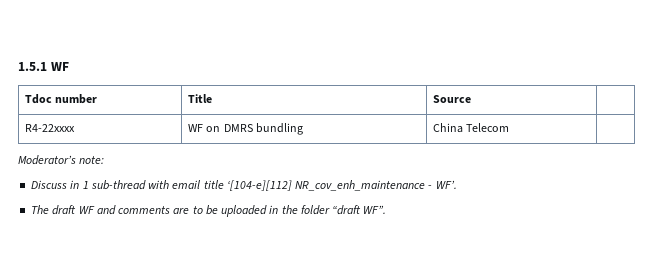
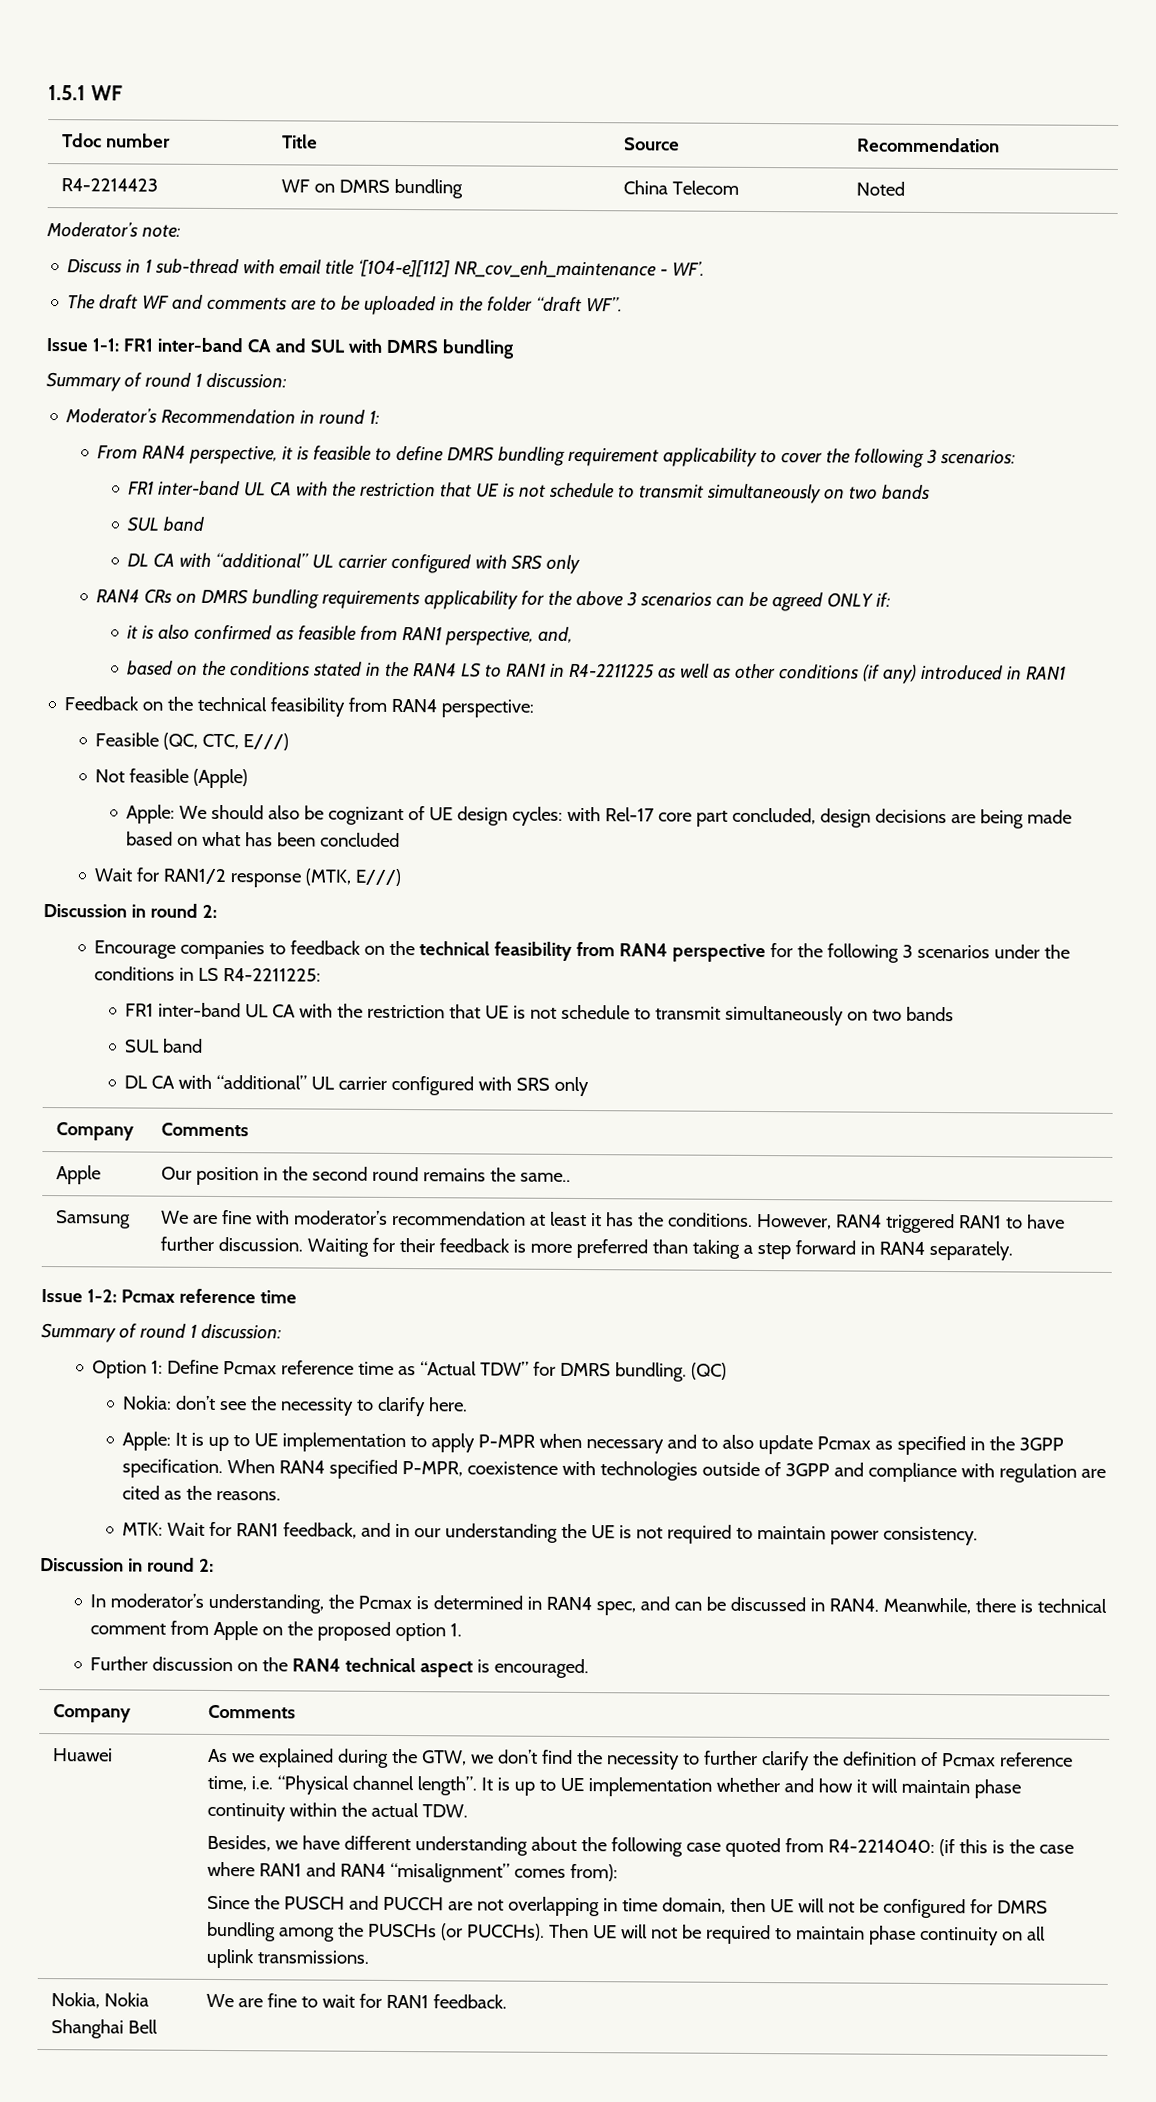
- Tdoc number | Title | Source |
- R4-22xxxx | WF on DMRS bundling | China Telecom |
+ Tdoc number | Title | Source | Recommendation
+ R4-2214423 | WF on DMRS bundling | China Telecom | Noted
+ Issue 1-1: FR1 inter-band CA and SUL with DMRS bundling
+ Summary of round 1 discussion:
+ Moderator’s Recommendation in round 1:
+ From RAN4 perspective, it is feasible to define DMRS bundling requirement applicability to cover the following 3 scenarios:
+ FR1 inter-band UL CA with the restriction that UE is not schedule to transmit simultaneously on two bands
+ SUL band
+ DL CA with “additional” UL carrier configured with SRS only
+ RAN4 CRs on DMRS bundling requirements applicability for the above 3 scenarios can be agreed ONLY if:
+ it is also confirmed as feasible from RAN1 perspective, and,
+ based on the conditions stated in the RAN4 LS to RAN1 in R4-2211225 as well as other conditions (if any) introduced in RAN1
+ Feedback on the technical feasibility from RAN4 perspective:
+ Feasible (QC, CTC, E///)
+ Not feasible (Apple)
+ Apple: We should also be cognizant of UE design cycles: with Rel-17 core part concluded, design decisions are being made based on what has been concluded
+ Wait for RAN1/2 response (MTK, E///)
+ Discussion in round 2:
+ Encourage companies to feedback on the technical feasibility from RAN4 perspective for the following 3 scenarios under the conditions in LS R4-2211225:
+ FR1 inter-band UL CA with the restriction that UE is not schedule to transmit simultaneously on two bands
+ SUL band
+ DL CA with “additional” UL carrier configured with SRS only
+ Company | Comments
+ Apple | Our position in the second round remains the same..
+ Samsung | We are fine with moderator’s recommendation at least it has the conditions. However, RAN4 triggered RAN1 to have further discussion. Waiting for their feedback is more preferred than taking a step forward in RAN4 separately.
+ Issue 1-2: Pcmax reference time
+ Summary of round 1 discussion:
+ Option 1: Define Pcmax reference time as “Actual TDW” for DMRS bundling. (QC)
+ Nokia: don’t see the necessity to clarify here.
+ Apple: It is up to UE implementation to apply P-MPR when necessary and to also update Pcmax as specified in the 3GPP specification. When RAN4 specified P-MPR, coexistence with technologies outside of 3GPP and compliance with regulation are cited as the reasons.
+ MTK: Wait for RAN1 feedback, and in our understanding the UE is not required to maintain power consistency.
+ Discussion in round 2:
+ In moderator’s understanding, the Pcmax is determined in RAN4 spec, and can be discussed in RAN4. Meanwhile, there is technical comment from Apple on the proposed option 1.
+ Further discussion on the RAN4 technical aspect is encouraged.
+ Company | Comments
+ Huawei | As we explained during the GTW, we don’t find the necessity to further clarify the definition of Pcmax reference time, i.e. “Physical channel length”. It is up to UE implementation whether and how it will maintain phase continuity within the actual TDW.
+ Besides, we have different understanding about the following case quoted from R4-2214040: (if this is the case where RAN1 and RAN4 “misalignment” comes from):
+ Since the PUSCH and PUCCH are not overlapping in time domain, then UE will not be configured for DMRS bundling among the PUSCHs (or PUCCHs). Then UE will not be required to maintain phase continuity on all uplink transmissions.
+ Nokia, Nokia Shanghai Bell | We are fine to wait for RAN1 feedback.

